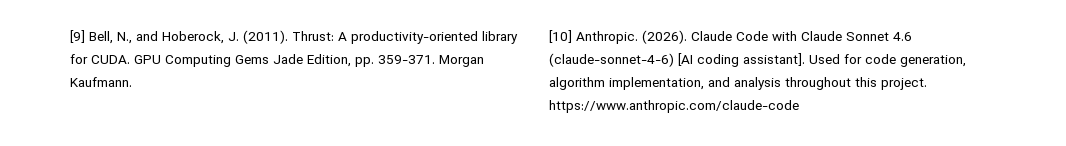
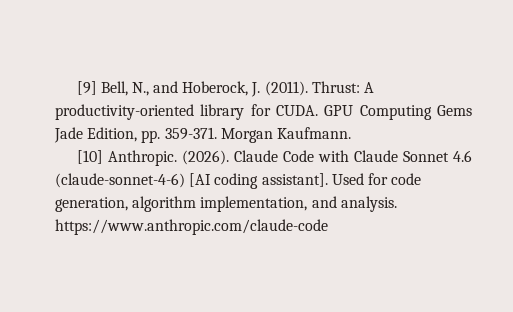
- Used for code generation, algorithm implementation, and analysis throughout this project. https://www.anthropic.com/claude-code
+ Used for code generation, algorithm implementation, and analysis. https://www.anthropic.com/claude-code

